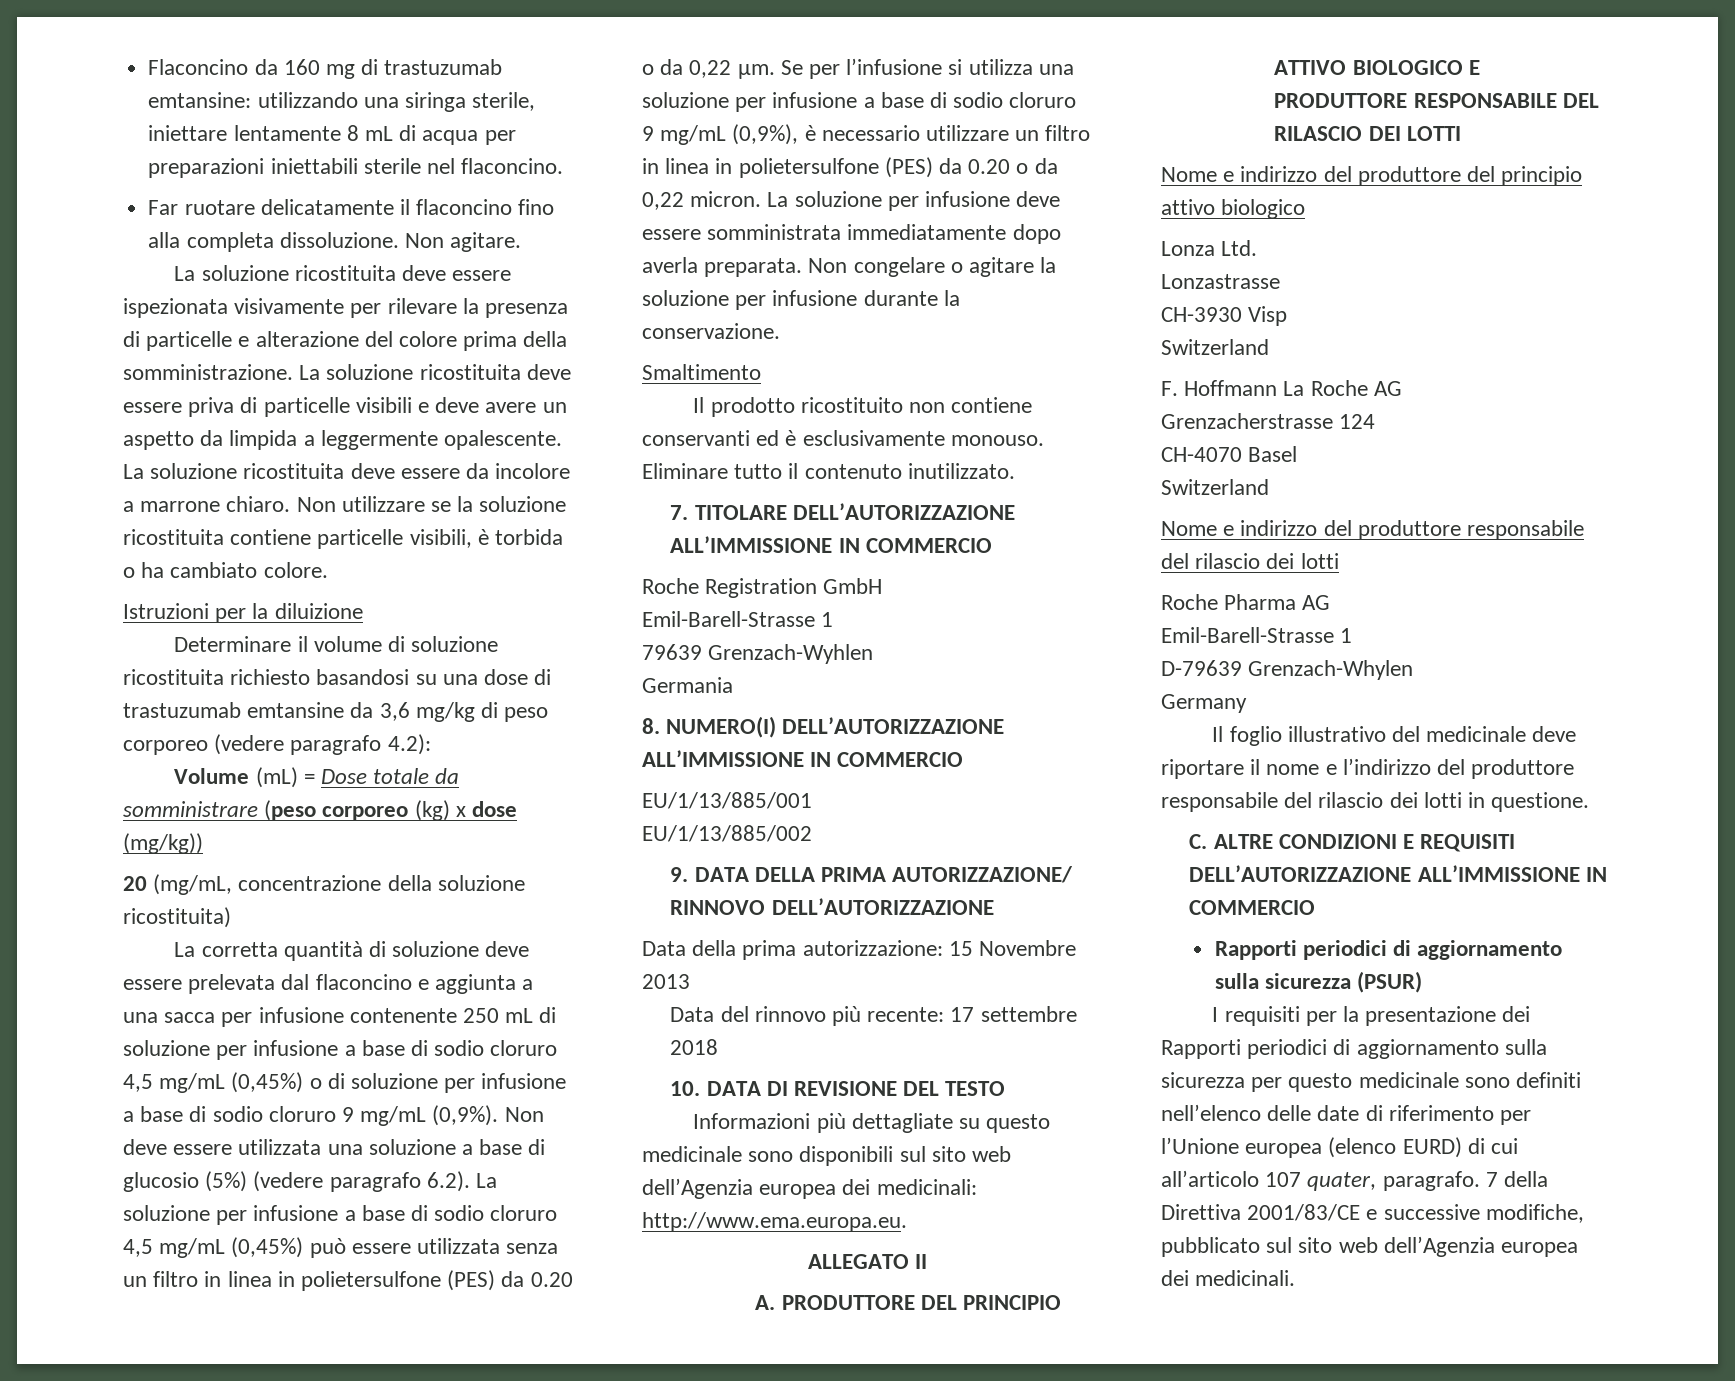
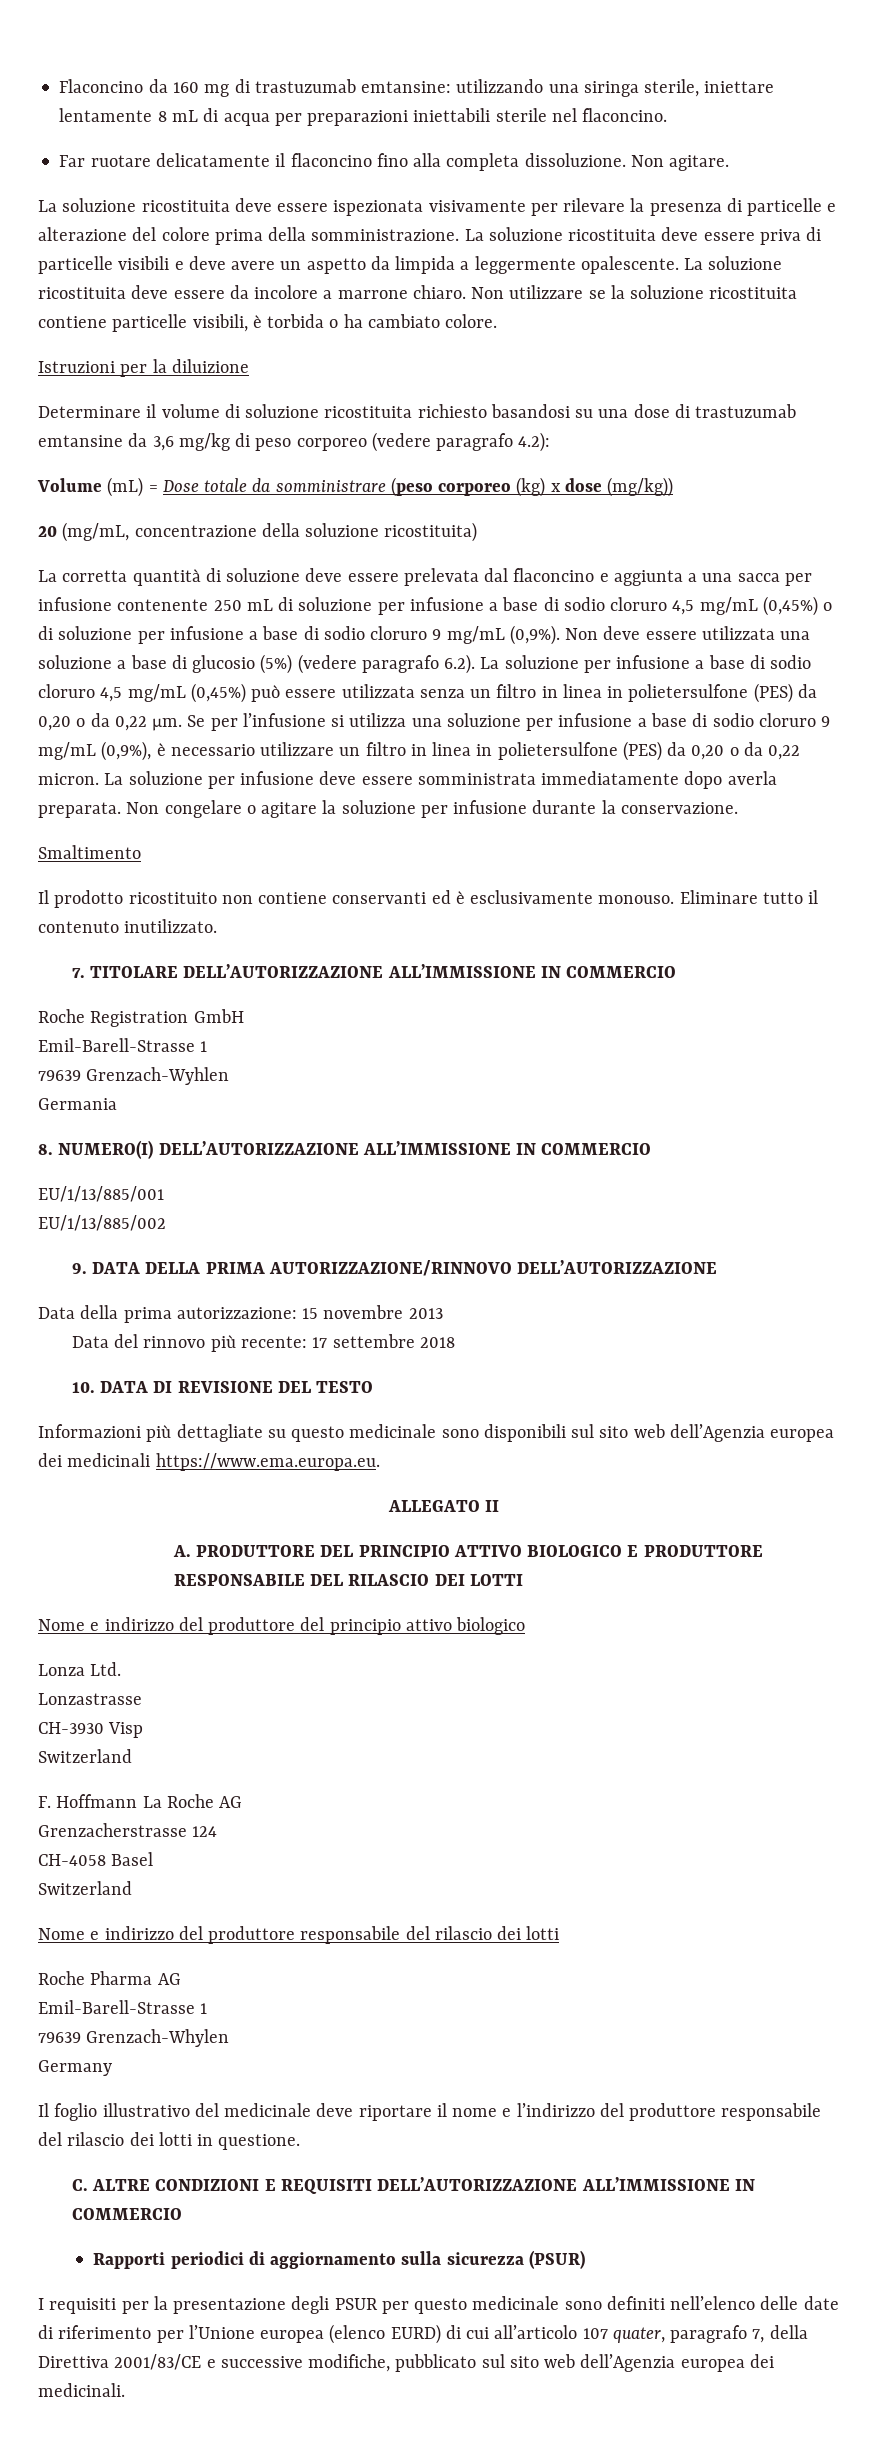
- Non deve essere utilizzata una soluzione a base di glucosio (5%) (vedere paragrafo 6.2). La soluzione per infusione a base di sodio cloruro 4,5 mg/mL (0,45%) può essere utilizzata senza un filtro in linea in polietersulfone (PES) da 0.20 o da 0,22 μm.
+ Non deve essere utilizzata una soluzione a base di glucosio (5%) (vedere paragrafo 6.2). La soluzione per infusione a base di sodio cloruro 4,5 mg/mL (0,45%) può essere utilizzata senza un filtro in linea in polietersulfone (PES) da 0,20 o da 0,22 μm.
- Se per l’infusione si utilizza una soluzione per infusione a base di sodio cloruro 9 mg/mL (0,9%), è necessario utilizzare un filtro in linea in polietersulfone (PES) da 0.20 o da 0,22 micron.
+ Se per l’infusione si utilizza una soluzione per infusione a base di sodio cloruro 9 mg/mL (0,9%), è necessario utilizzare un filtro in linea in polietersulfone (PES) da 0,20 o da 0,22 micron.
- 9. DATA DELLA PRIMA AUTORIZZAZIONE/ RINNOVO DELL’AUTORIZZAZIONE
+ 9. DATA DELLA PRIMA AUTORIZZAZIONE/RINNOVO DELL’AUTORIZZAZIONE
- Data della prima autorizzazione: 15 Novembre 2013
+ Data della prima autorizzazione: 15 novembre 2013
- Informazioni più dettagliate su questo medicinale sono disponibili sul sito web dell’Agenzia europea dei medicinali: http://www.ema.europa.eu.
+ Informazioni più dettagliate su questo medicinale sono disponibili sul sito web dell’Agenzia europea dei medicinali https://www.ema.europa.eu.
- CH-4070 Basel
+ CH-4058 Basel
- D-79639 Grenzach-Whylen
+ 79639 Grenzach-Whylen
- I requisiti per la presentazione dei Rapporti periodici di aggiornamento sulla sicurezza per questo medicinale sono definiti nell’elenco delle date di riferimento per l’Unione europea (elenco EURD) di cui all’articolo 107 quater, paragrafo. 7 della Direttiva 2001/83/CE e successive modifiche, pubblicato sul sito web dell’Agenzia europea dei medicinali.
+ I requisiti per la presentazione degli PSUR per questo medicinale sono definiti nell’elenco delle date di riferimento per l’Unione europea (elenco EURD) di cui all’articolo 107 quater, paragrafo 7, della Direttiva 2001/83/CE e successive modifiche, pubblicato sul sito web dell’Agenzia europea dei medicinali.

